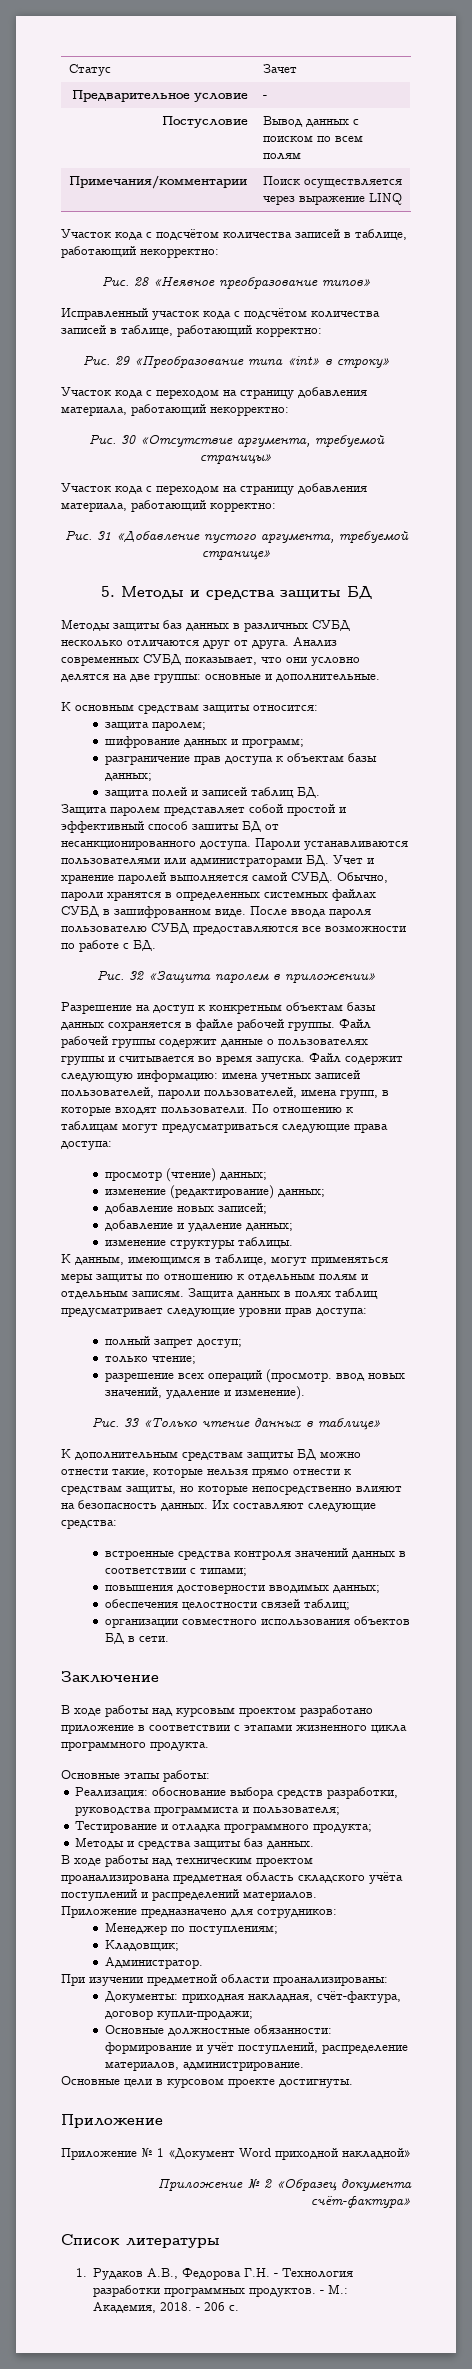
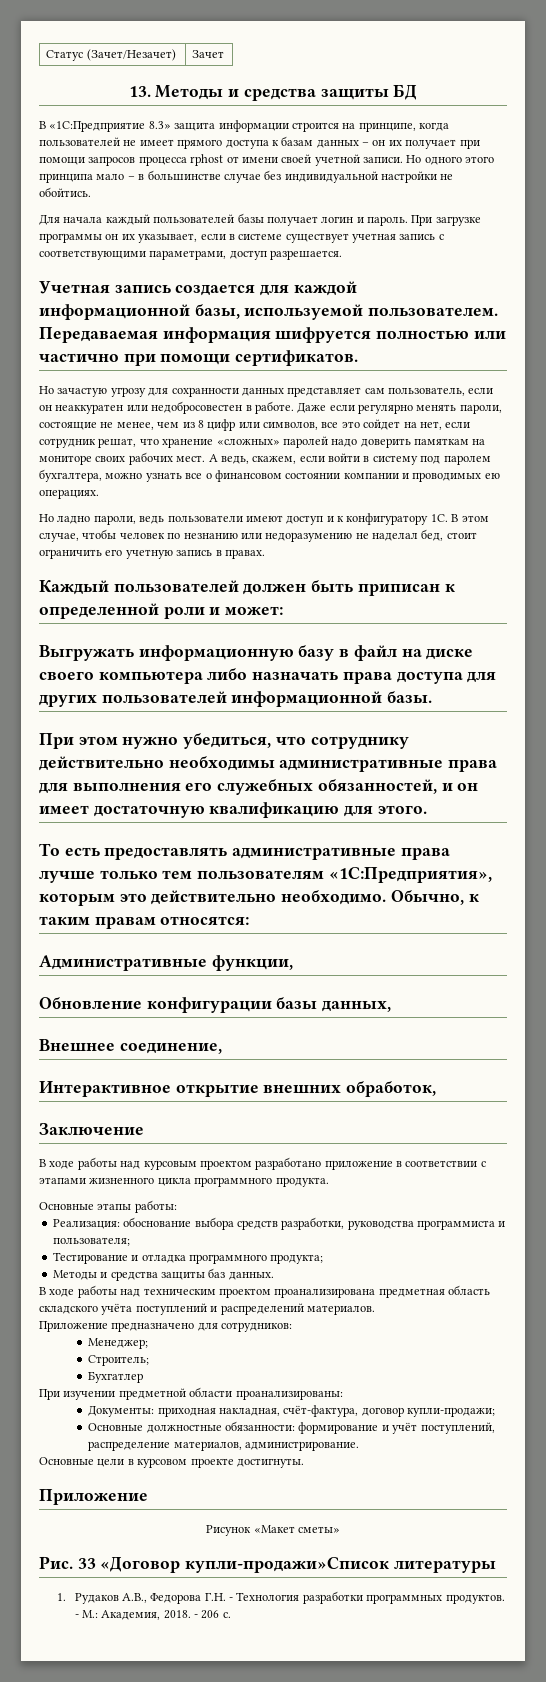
- Статус | Зачет
+ Статус (Зачет/Незачет) | Зачет
- Предварительное условие | -
- Постусловие | Вывод данных с поиском по всем полям
- Примечания/комментарии | Поиск осуществляется через выражение LINQ
- Участок кода с подсчётом количества записей в таблице, работающий некорректно:
- Рис. 28 «Неявное преобразование типов»
- Исправленный участок кода с подсчётом количества записей в таблице, работающий корректно:
- Рис. 29 «Преобразование типа «int» в строку»
- Участок кода с переходом на страницу добавления материала, работающий некорректно:
- Рис. 30 «Отсутствие аргумента, требуемой страницы»
- Участок кода с переходом на страницу добавления материала, работающий корректно:
- Рис. 31 «Добавление пустого аргумента, требуемой странице»
- 5. Методы и средства защиты БД
+ 13. Методы и средства защиты БД
- Методы защиты баз данных в различных СУБД несколько отличаются друг от друга. Анализ современных СУБД показывает, что они условно делятся на две группы: основные и дополнительные.
- К основным средствам защиты относится:
- защита паролем;
- шифрование данных и программ;
- разграничение прав доступа к объектам базы данных;
- защита полей и записей таблиц БД.
- Защита паролем представляет собой простой и эффективный способ зашиты БД от несанкционированного доступа. Пароли устанавливаются пользователями или администраторами БД. Учет и хранение паролей выполняется самой СУБД. Обычно, пароли хранятся в определенных системных файлах СУБД в зашифрованном виде. После ввода пароля пользователю СУБД предоставляются все возможности по работе с БД.
- Рис. 32 «Защита паролем в приложении»
- Разрешение на доступ к конкретным объектам базы данных сохраняется в файле рабочей группы. Файл рабочей группы содержит данные о пользователях группы и считывается во время запуска. Файл содержит следующую информацию: имена учетных записей пользователей, пароли пользователей, имена групп, в которые входят пользователи. По отношению к таблицам могут предусматриваться следующие права доступа:
- просмотр (чтение) данных;
- изменение (редактирование) данных;
- добавление новых записей;
- добавление и удаление данных;
- изменение структуры таблицы.
- К данным, имеющимся в таблице, могут применяться меры защиты по отношению к отдельным полям и отдельным записям. Защита данных в полях таблиц предусматривает следующие уровни прав доступа:
- полный запрет доступ;
- только чтение;
- разрешение всех операций (просмотр. ввод новых значений, удаление и изменение).
- Рис. 33 «Только чтение данных в таблице»
- К дополнительным средствам защиты БД можно отнести такие, которые нельзя прямо отнести к средствам защиты, но которые непосредственно влияют на безопасность данных. Их составляют следующие средства:
- встроенные средства контроля значений данных в соответствии с типами;
- повышения достоверности вводимых данных;
- обеспечения целостности связей таблиц;
- организации совместного использования объектов БД в сети.
+ В «1С:Предприятие 8.3» защита информации строится на принципе, когда пользователей не имеет прямого доступа к базам данных – он их получает при помощи запросов процесса rphost от имени своей учетной записи. Но одного этого принципа мало – в большинстве случае без индивидуальной настройки не обойтись.
+ Для начала каждый пользователей базы получает логин и пароль. При загрузке программы он их указывает, если в системе существует учетная запись с соответствующими параметрами, доступ разрешается.
+ Учетная запись создается для каждой информационной базы, используемой пользователем. Передаваемая информация шифруется полностью или частично при помощи сертификатов.
+ Но зачастую угрозу для сохранности данных представляет сам пользователь, если он неаккуратен или недобросовестен в работе. Даже если регулярно менять пароли, состоящие не менее, чем из 8 цифр или символов, все это сойдет на нет, если сотрудник решат, что хранение «сложных» паролей надо доверить памяткам на мониторе своих рабочих мест. А ведь, скажем, если войти в систему под паролем бухгалтера, можно узнать все о финансовом состоянии компании и проводимых ею операциях.
+ Но ладно пароли, ведь пользователи имеют доступ и к конфигуратору 1С. В этом случае, чтобы человек по незнанию или недоразумению не наделал бед, стоит ограничить его учетную запись в правах.
+ Каждый пользователей должен быть приписан к определенной роли и может:
+ Выгружать информационную базу в файл на диске своего компьютера либо назначать права доступа для других пользователей информационной базы.
+ При этом нужно убедиться, что сотруднику действительно необходимы административные права для выполнения его служебных обязанностей, и он имеет достаточную квалификацию для этого.
+ То есть предоставлять административные права лучше только тем пользователям «1С:Предприятия», которым это действительно необходимо. Обычно, к таким правам относятся:
+ Административные функции,
+ Обновление конфигурации базы данных,
+ Внешнее соединение,
+ Интерактивное открытие внешних обработок,
- Менеджер по поступлениям;
- Кладовщик;
- Администратор.
+ Менеджер;
+ Строитель;
+ Бухгатлер
- Приложение № 1 «Документ Word приходной накладной»
- Приложение № 2 «Образец документа счёт-фактура»
- Список литературы
+ Рисунок «Макет сметы»
+ Рис. 33 «Договор купли-продажи»Список литературы

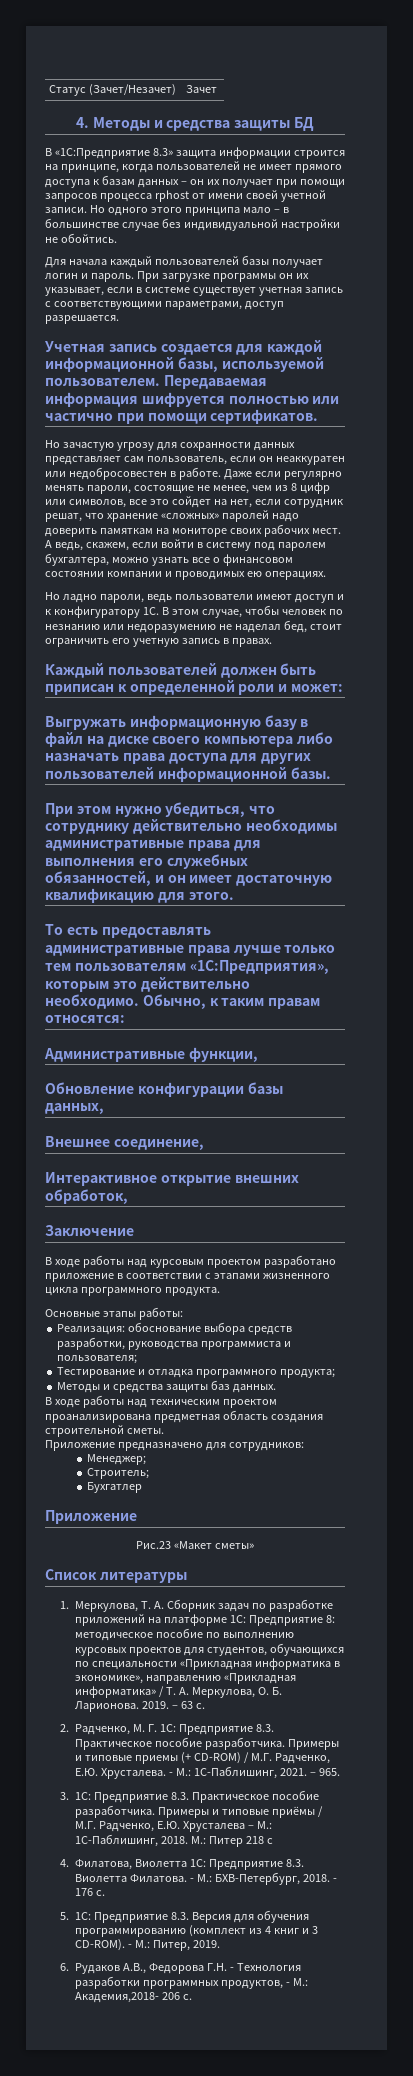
- 13. Методы и средства защиты БД
+ 4. Методы и средства защиты БД
- В ходе работы над техническим проектом проанализирована предметная область складского учёта поступлений и распределений материалов.
+ В ходе работы над техническим проектом проанализирована предметная область создания строительной сметы.
- При изучении предметной области проанализированы:
- Документы: приходная накладная, счёт-фактура, договор купли-продажи;
- Основные должностные обязанности: формирование и учёт поступлений, распределение материалов, администрирование.
- Основные цели в курсовом проекте достигнуты.
- Рисунок «Макет сметы»
+ Рис.23 «Макет сметы»
- Рис. 33 «Договор купли-продажи»Список литературы
- 1. Рудаков А.В., Федорова Г.Н. - Технология разработки программных продуктов. - М.: Академия, 2018. - 206 с.
+ Список литературы
+ 1. Меркулова, Т. А. Сборник задач по разработке приложений на платформе 1С: Предприятие 8: методическое пособие по выполнению курсовых проектов для студентов, обучающихся по специальности «Прикладная информатика в экономике», направлению «Прикладная информатика» / Т. А. Меркулова, О. Б. Ларионова. 2019. – 63 с.
+ 2. Радченко, М. Г. 1С: Предприятие 8.3. Практическое пособие разработчика. Примеры и типовые приемы (+ CD-ROM) / М.Г. Радченко, Е.Ю. Хрусталева. - М.: 1С-Паблишинг, 2021. – 965.
+ 3. 1С: Предприятие 8.3. Практическое пособие разработчика. Примеры и типовые приёмы / М.Г. Радченко, Е.Ю. Хрусталева – М.: 1С-Паблишинг, 2018. М.: Питер 218 c
+ 4. Филатова, Виолетта 1С: Предприятие 8.3. Виолетта Филатова. - М.: БХВ-Петербург, 2018. - 176 c.
+ 5. 1С: Предприятие 8.3. Версия для обучения программированию (комплект из 4 книг и 3 CD-ROM). - М.: Питер, 2019.
+ 6. Рудаков А.В., Федорова Г.Н. - Технология разработки программных продуктов, - М.: Академия,2018- 206 с.

